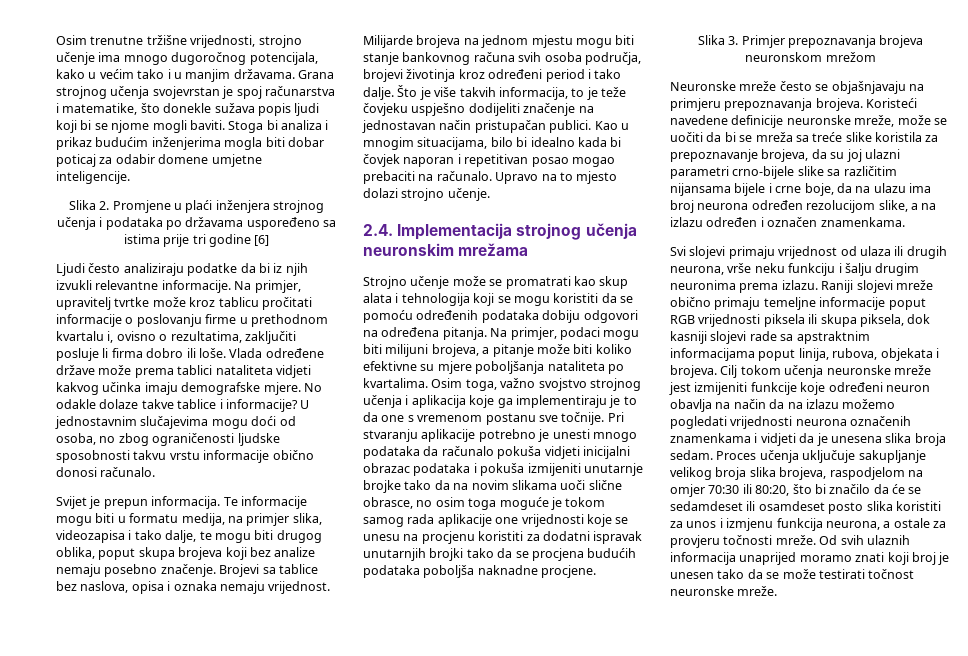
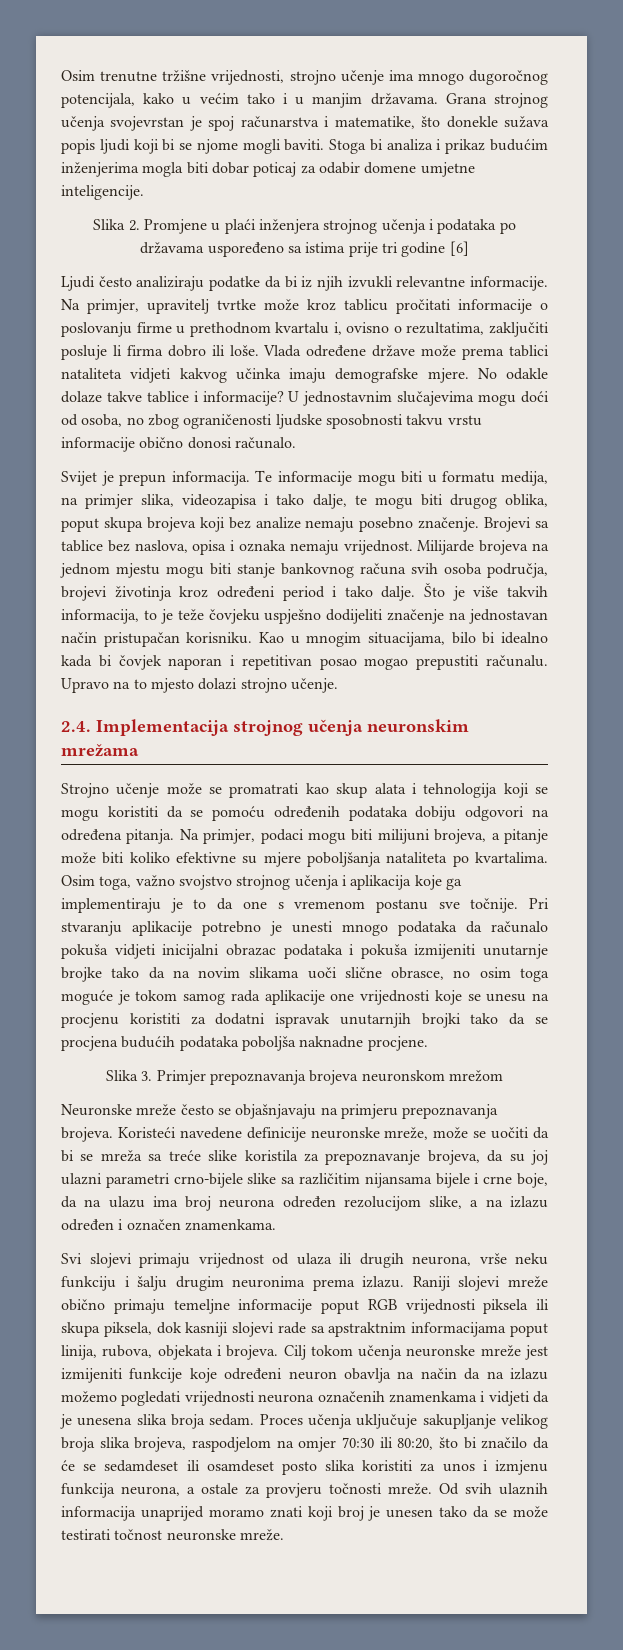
- Što je više takvih informacija, to je teže čovjeku uspješno dodijeliti značenje na jednostavan način pristupačan publici.
+ Što je više takvih informacija, to je teže čovjeku uspješno dodijeliti značenje na jednostavan način pristupačan korisniku.
- Kao u mnogim situacijama, bilo bi idealno kada bi čovjek naporan i repetitivan posao mogao prebaciti na računalo.
+ Kao u mnogim situacijama, bilo bi idealno kada bi čovjek naporan i repetitivan posao mogao prepustiti računalu.

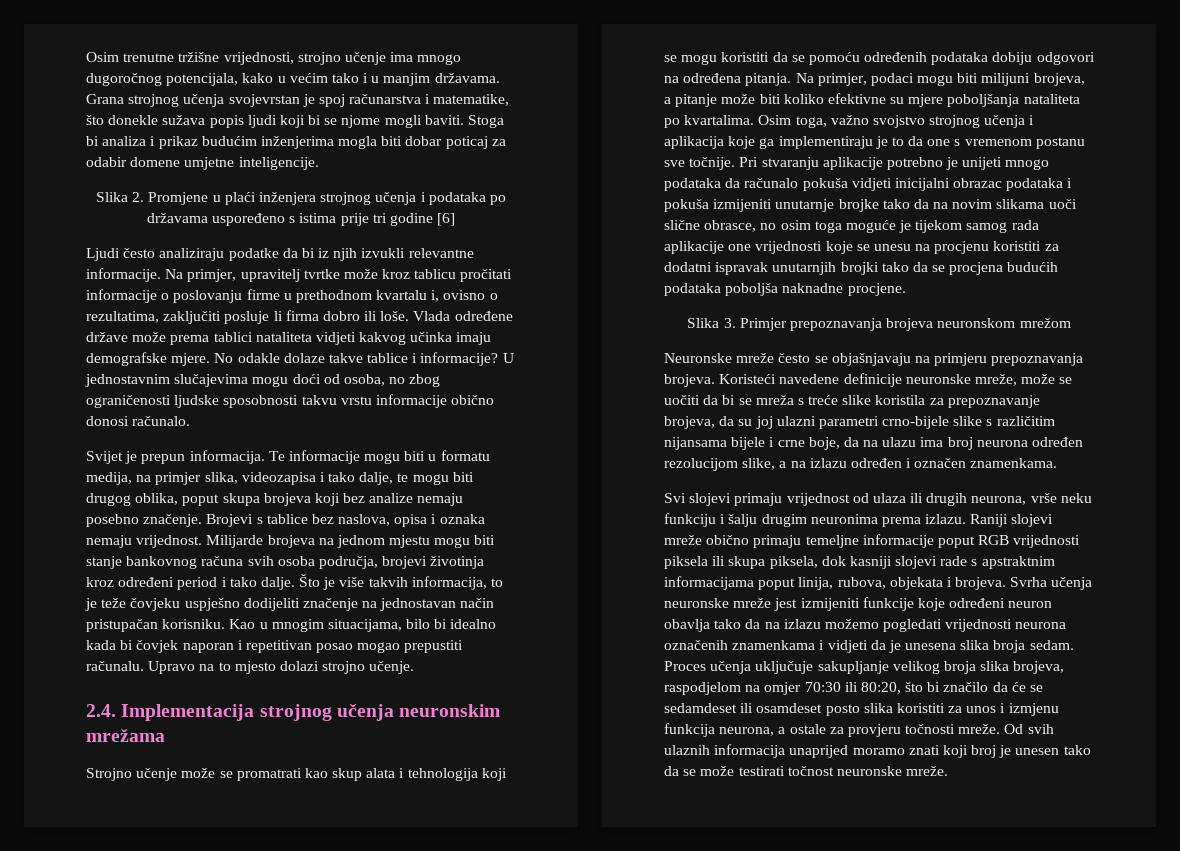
- Slika 2. Promjene u plaći inženjera strojnog učenja i podataka po državama uspoređeno sa istima prije tri godine [6]
+ Slika 2. Promjene u plaći inženjera strojnog učenja i podataka po državama uspoređeno s istima prije tri godine [6]
- Brojevi sa tablice bez naslova, opisa i oznaka nemaju vrijednost.
+ Brojevi s tablice bez naslova, opisa i oznaka nemaju vrijednost.
- Pri stvaranju aplikacije potrebno je unesti mnogo podataka da računalo pokuša vidjeti inicijalni obrazac podataka i pokuša izmijeniti unutarnje brojke tako da na novim slikama uoči slične obrasce, no osim toga moguće je tokom samog rada aplikacije one vrijednosti koje se unesu na procjenu koristiti za dodatni ispravak unutarnjih brojki tako da se procjena budućih podataka poboljša naknadne procjene.
+ Pri stvaranju aplikacije potrebno je unijeti mnogo podataka da računalo pokuša vidjeti inicijalni obrazac podataka i pokuša izmijeniti unutarnje brojke tako da na novim slikama uoči slične obrasce, no osim toga moguće je tijekom samog rada aplikacije one vrijednosti koje se unesu na procjenu koristiti za dodatni ispravak unutarnjih brojki tako da se procjena budućih podataka poboljša naknadne procjene.
- Koristeći navedene definicije neuronske mreže, može se uočiti da bi se mreža sa treće slike koristila za prepoznavanje brojeva, da su joj ulazni parametri crno-bijele slike sa različitim nijansama bijele i crne boje, da na ulazu ima broj neurona određen rezolucijom slike, a na izlazu određen i označen znamenkama.
+ Koristeći navedene definicije neuronske mreže, može se uočiti da bi se mreža s treće slike koristila za prepoznavanje brojeva, da su joj ulazni parametri crno-bijele slike s različitim nijansama bijele i crne boje, da na ulazu ima broj neurona određen rezolucijom slike, a na izlazu određen i označen znamenkama.
- Raniji slojevi mreže obično primaju temeljne informacije poput RGB vrijednosti piksela ili skupa piksela, dok kasniji slojevi rade sa apstraktnim informacijama poput linija, rubova, objekata i brojeva.
+ Raniji slojevi mreže obično primaju temeljne informacije poput RGB vrijednosti piksela ili skupa piksela, dok kasniji slojevi rade s apstraktnim informacijama poput linija, rubova, objekata i brojeva.
- Cilj tokom učenja neuronske mreže jest izmijeniti funkcije koje određeni neuron obavlja na način da na izlazu možemo pogledati vrijednosti neurona označenih znamenkama i vidjeti da je unesena slika broja sedam.
+ Svrha učenja neuronske mreže jest izmijeniti funkcije koje određeni neuron obavlja tako da na izlazu možemo pogledati vrijednosti neurona označenih znamenkama i vidjeti da je unesena slika broja sedam.

